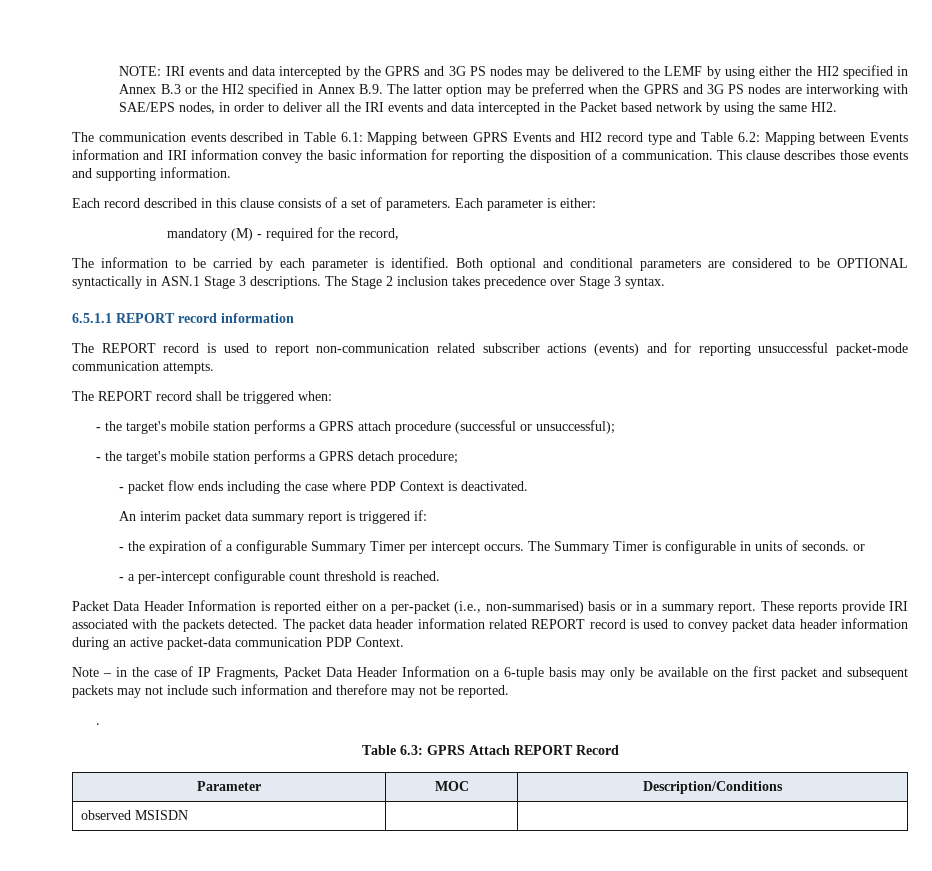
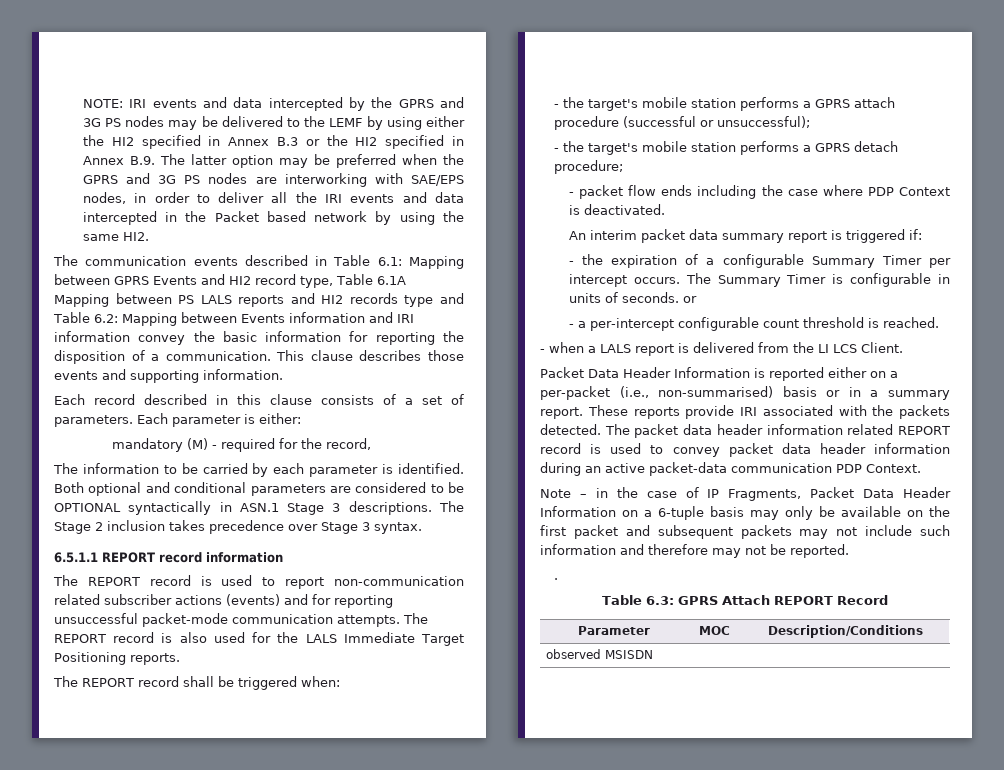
- The communication events described in Table 6.1: Mapping between GPRS Events and HI2 record type and Table 6.2: Mapping between Events information and IRI information convey the basic information for reporting the disposition of a communication.
+ The communication events described in Table 6.1: Mapping between GPRS Events and HI2 record type, Table 6.1A Mapping between PS LALS reports and HI2 records type and Table 6.2: Mapping between Events information and IRI information convey the basic information for reporting the disposition of a communication.
+ The REPORT record is also used for the LALS Immediate Target Positioning reports.
+ - when a LALS report is delivered from the LI LCS Client.

